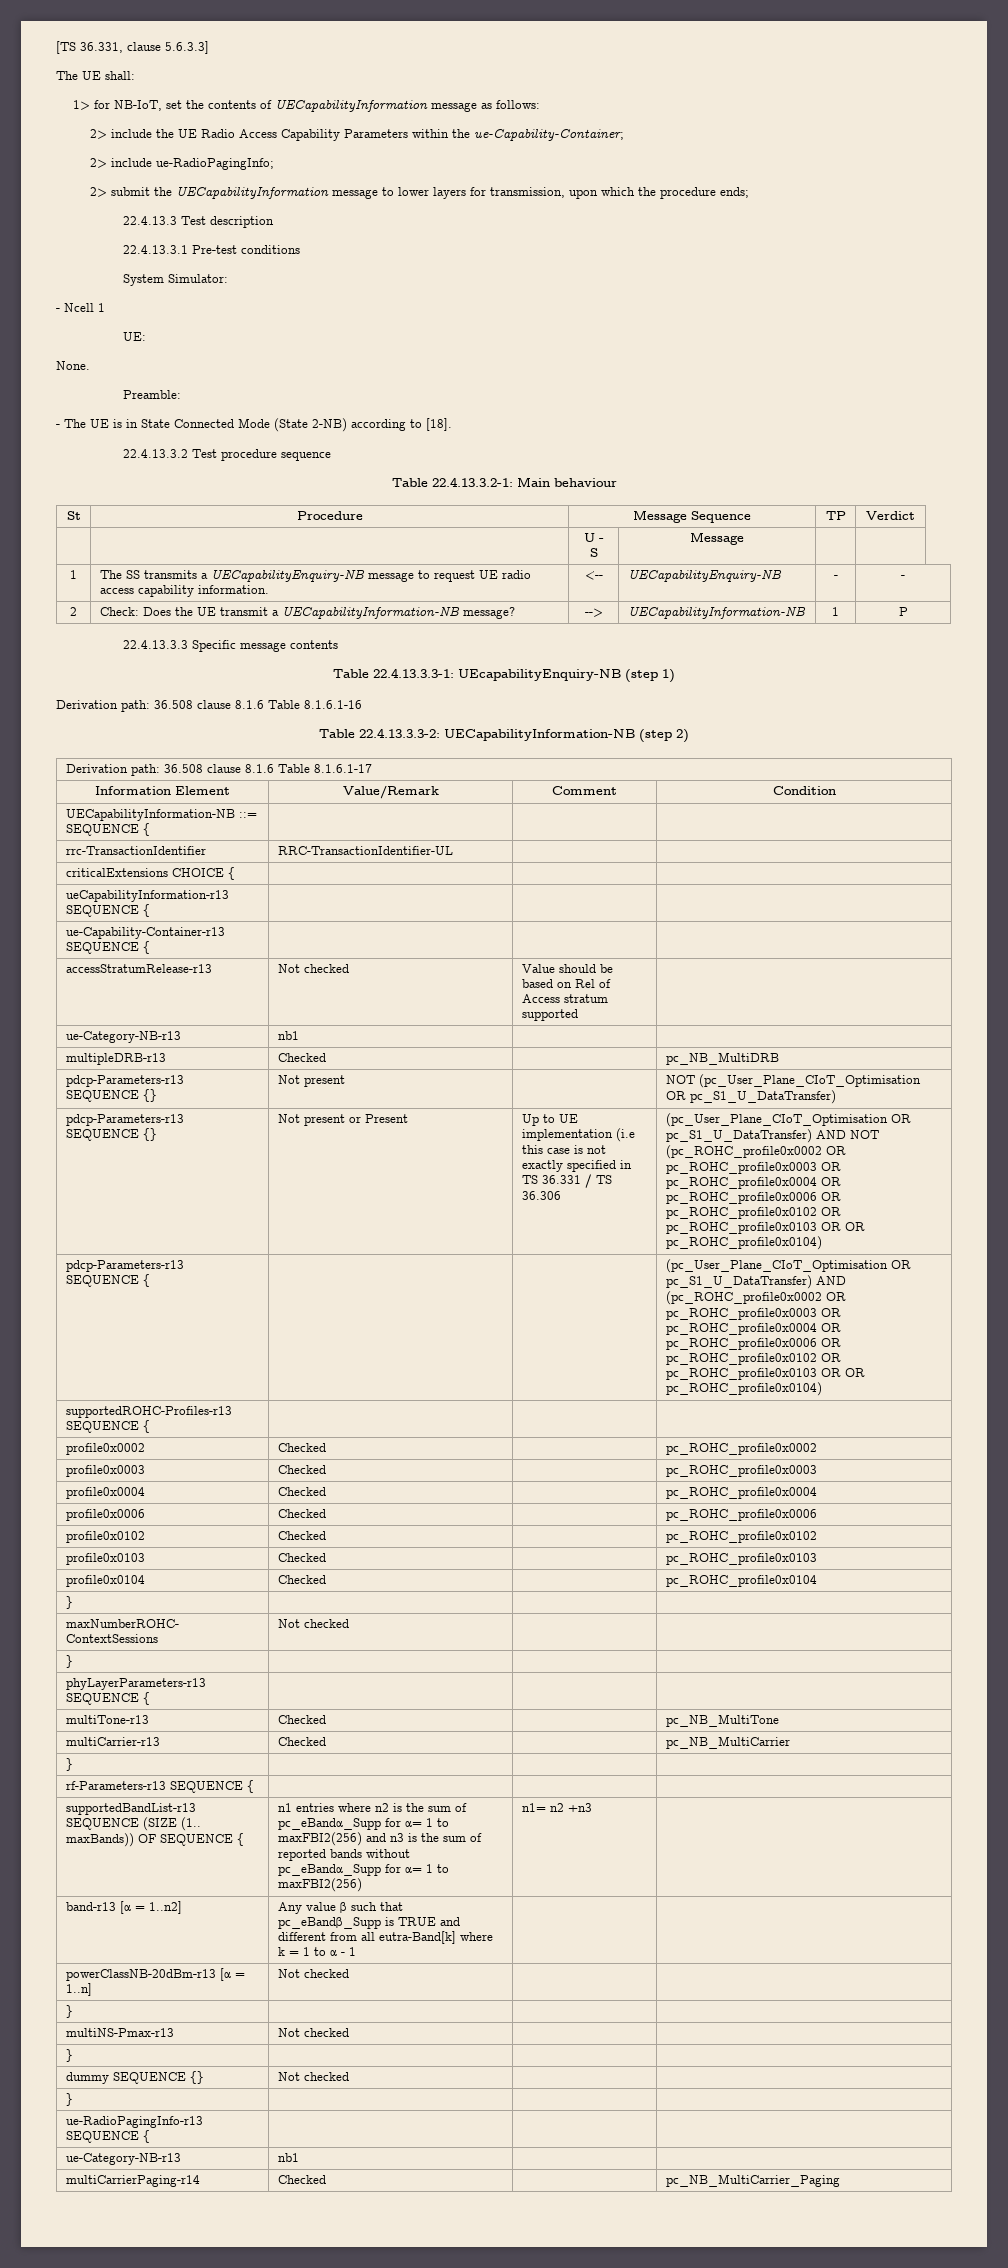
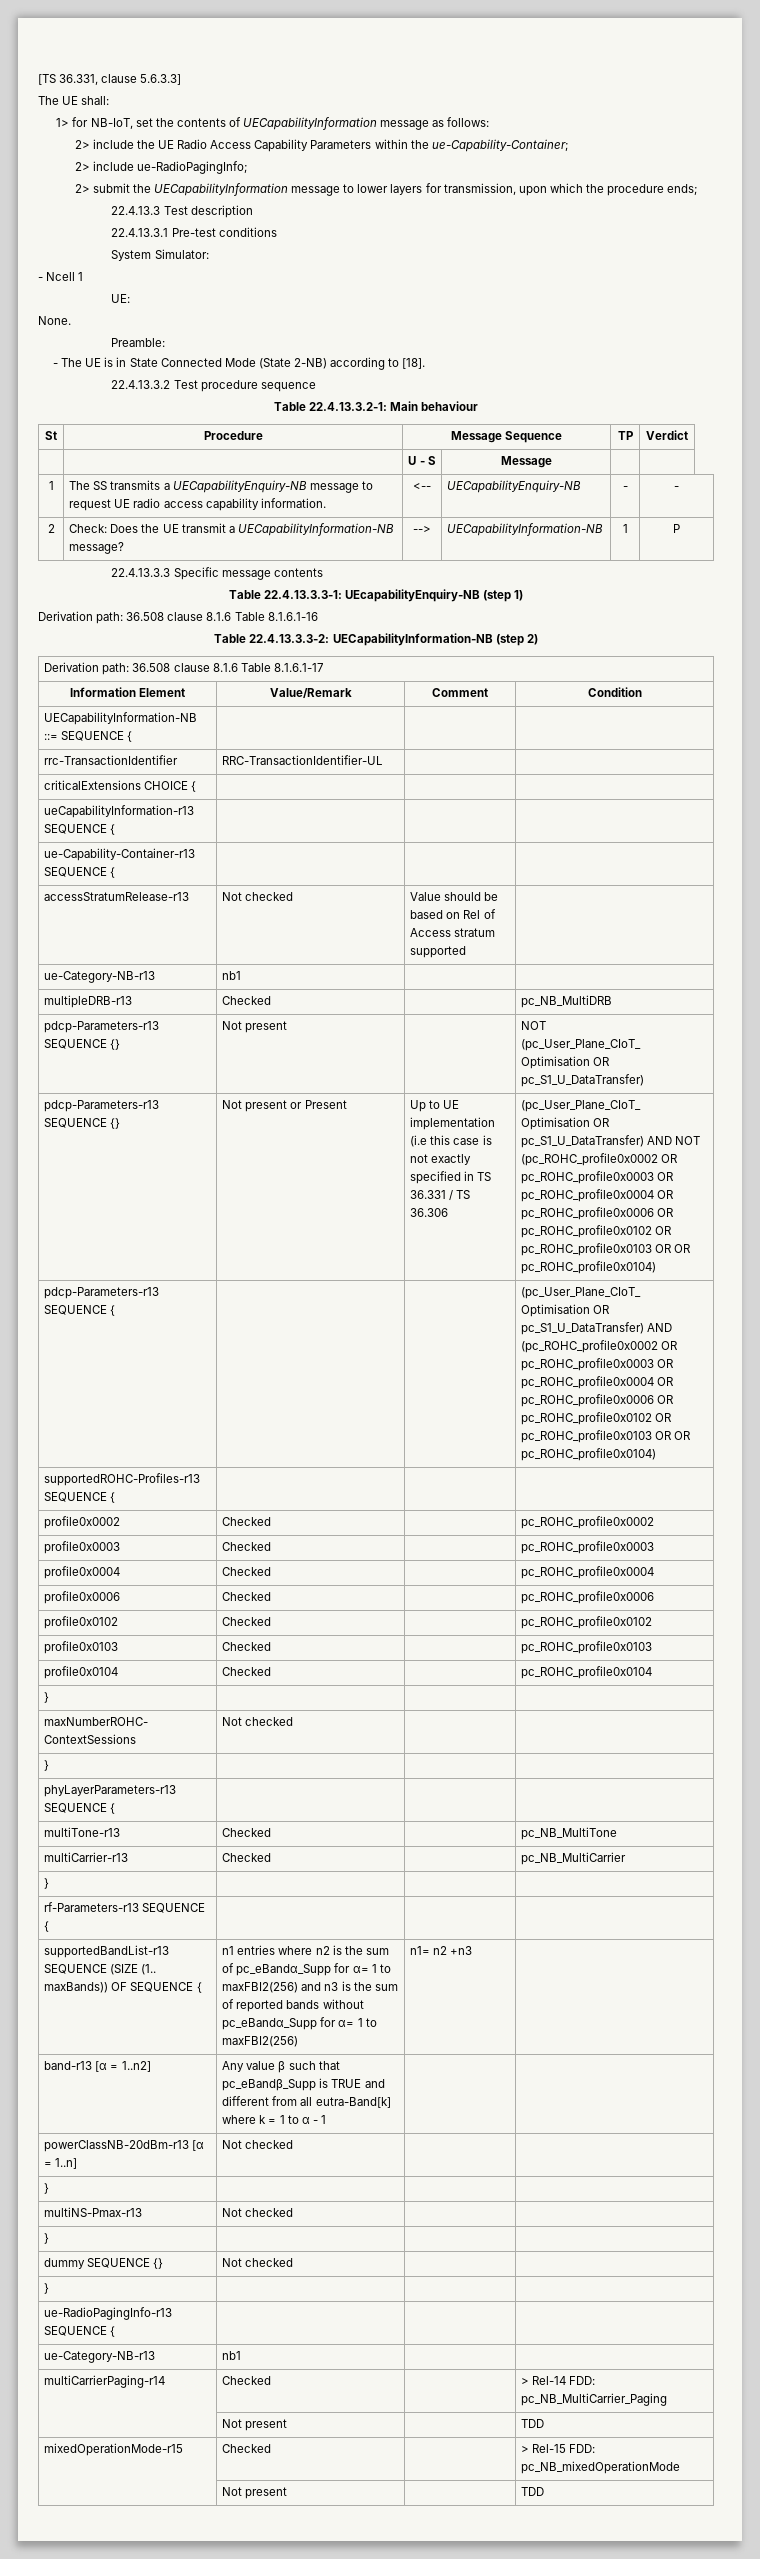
- multiCarrierPaging-r14 | Checked | | pc_NB_MultiCarrier_Paging
+ multiCarrierPaging-r14 | Checked | | > Rel-14 FDD: pc_NB_MultiCarrier_Paging
+ | Not present | | TDD
+ mixedOperationMode-r15 | Checked | | > Rel-15 FDD: pc_NB_mixedOperationMode
+ | Not present | | TDD

